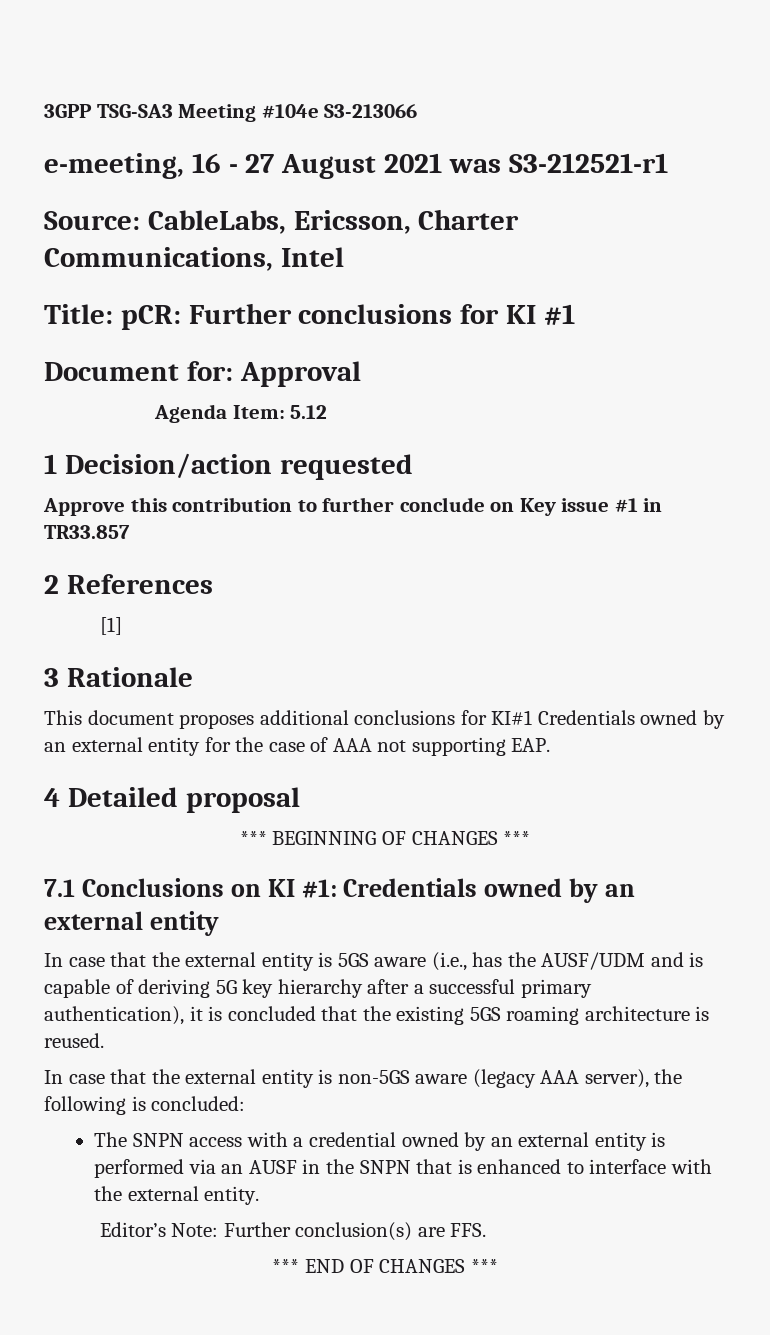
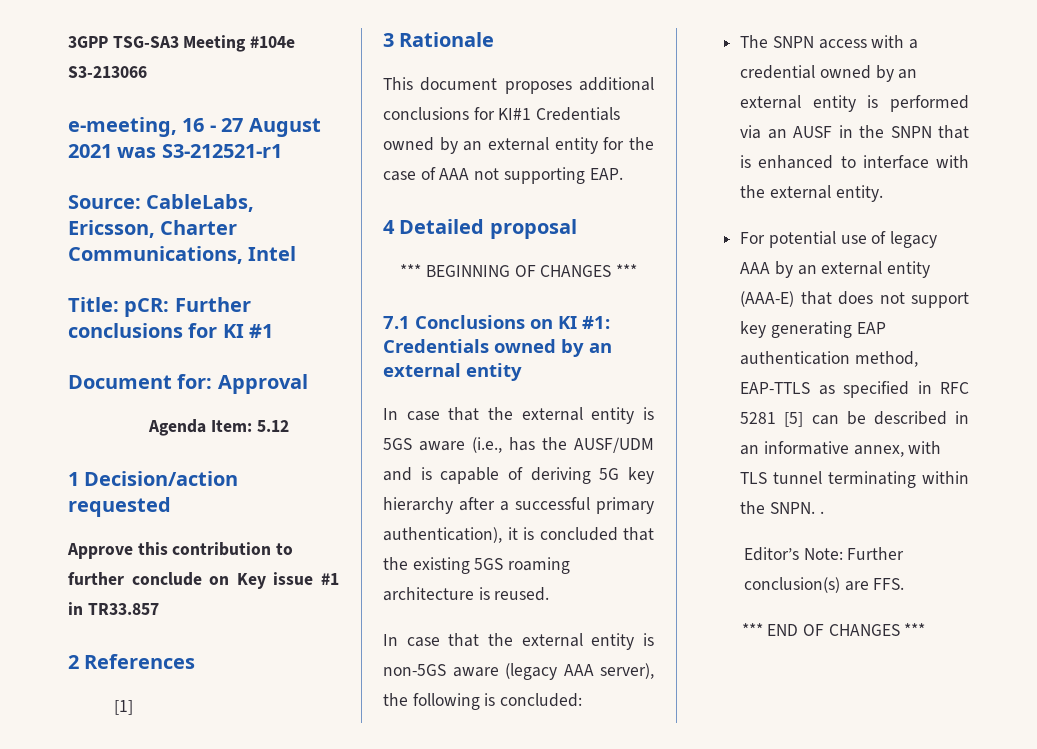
+ For potential use of legacy AAA by an external entity (AAA-E) that does not support key generating EAP authentication method, EAP-TTLS as specified in RFC 5281 [5] can be described in an informative annex, with TLS tunnel terminating within the SNPN. .

